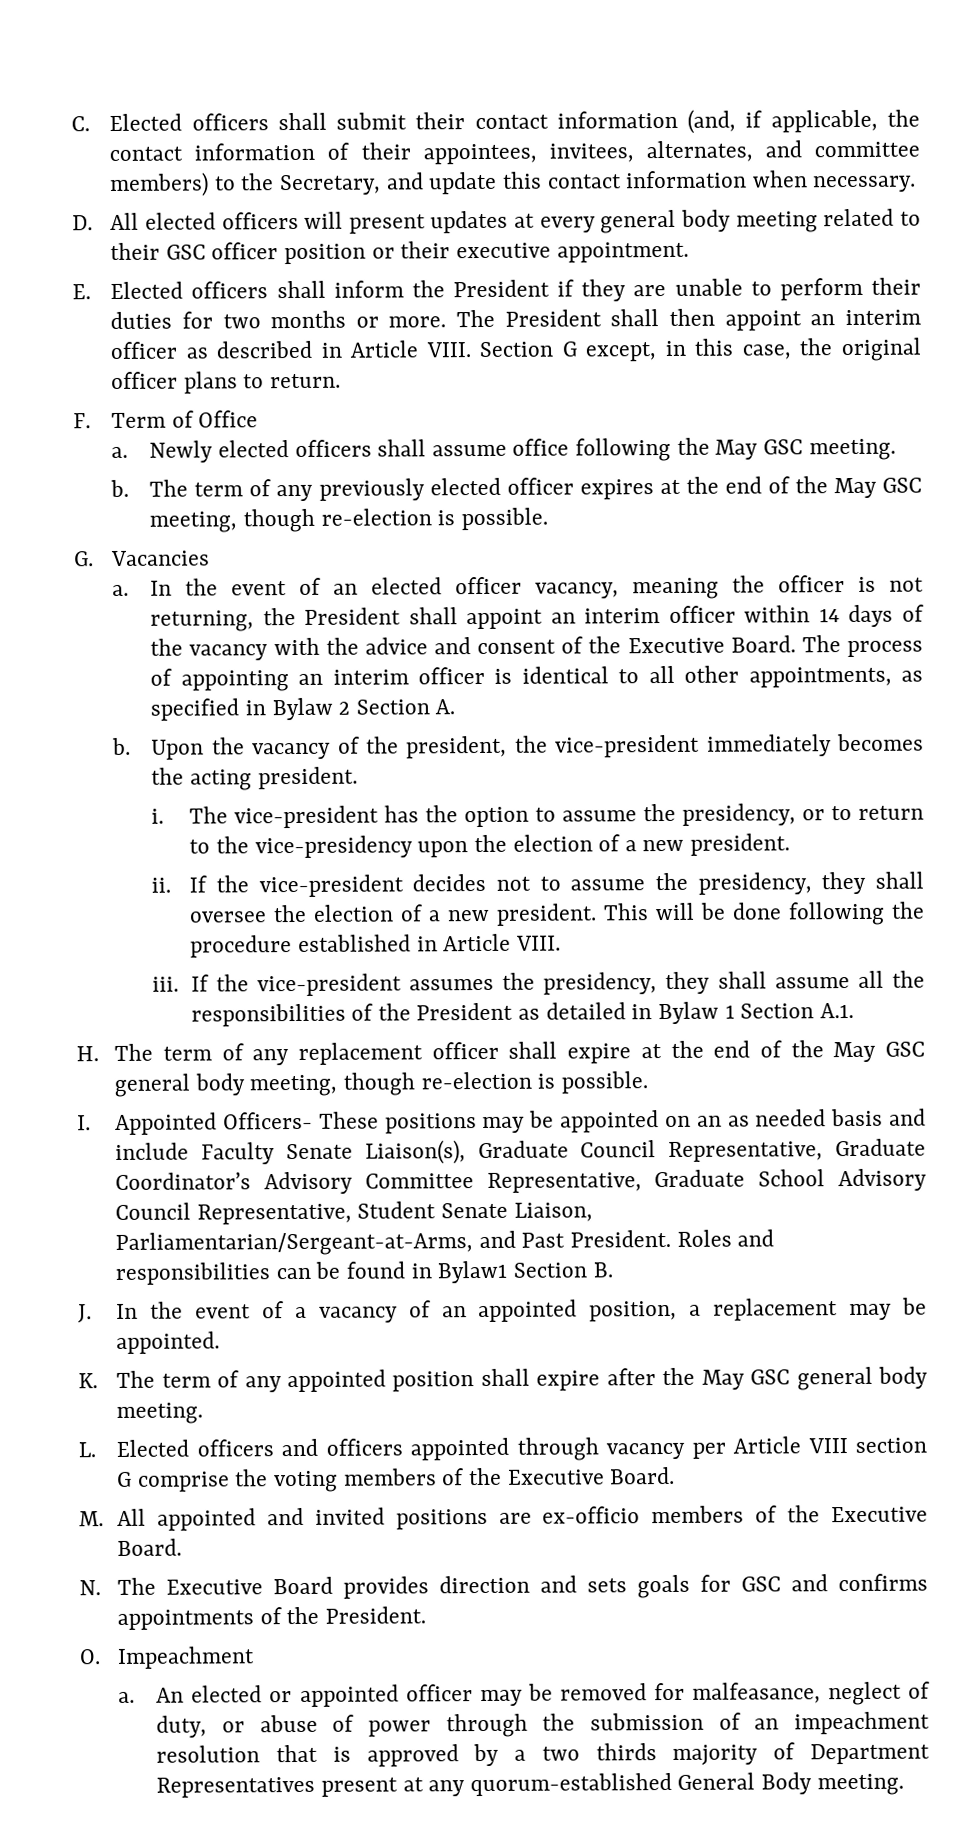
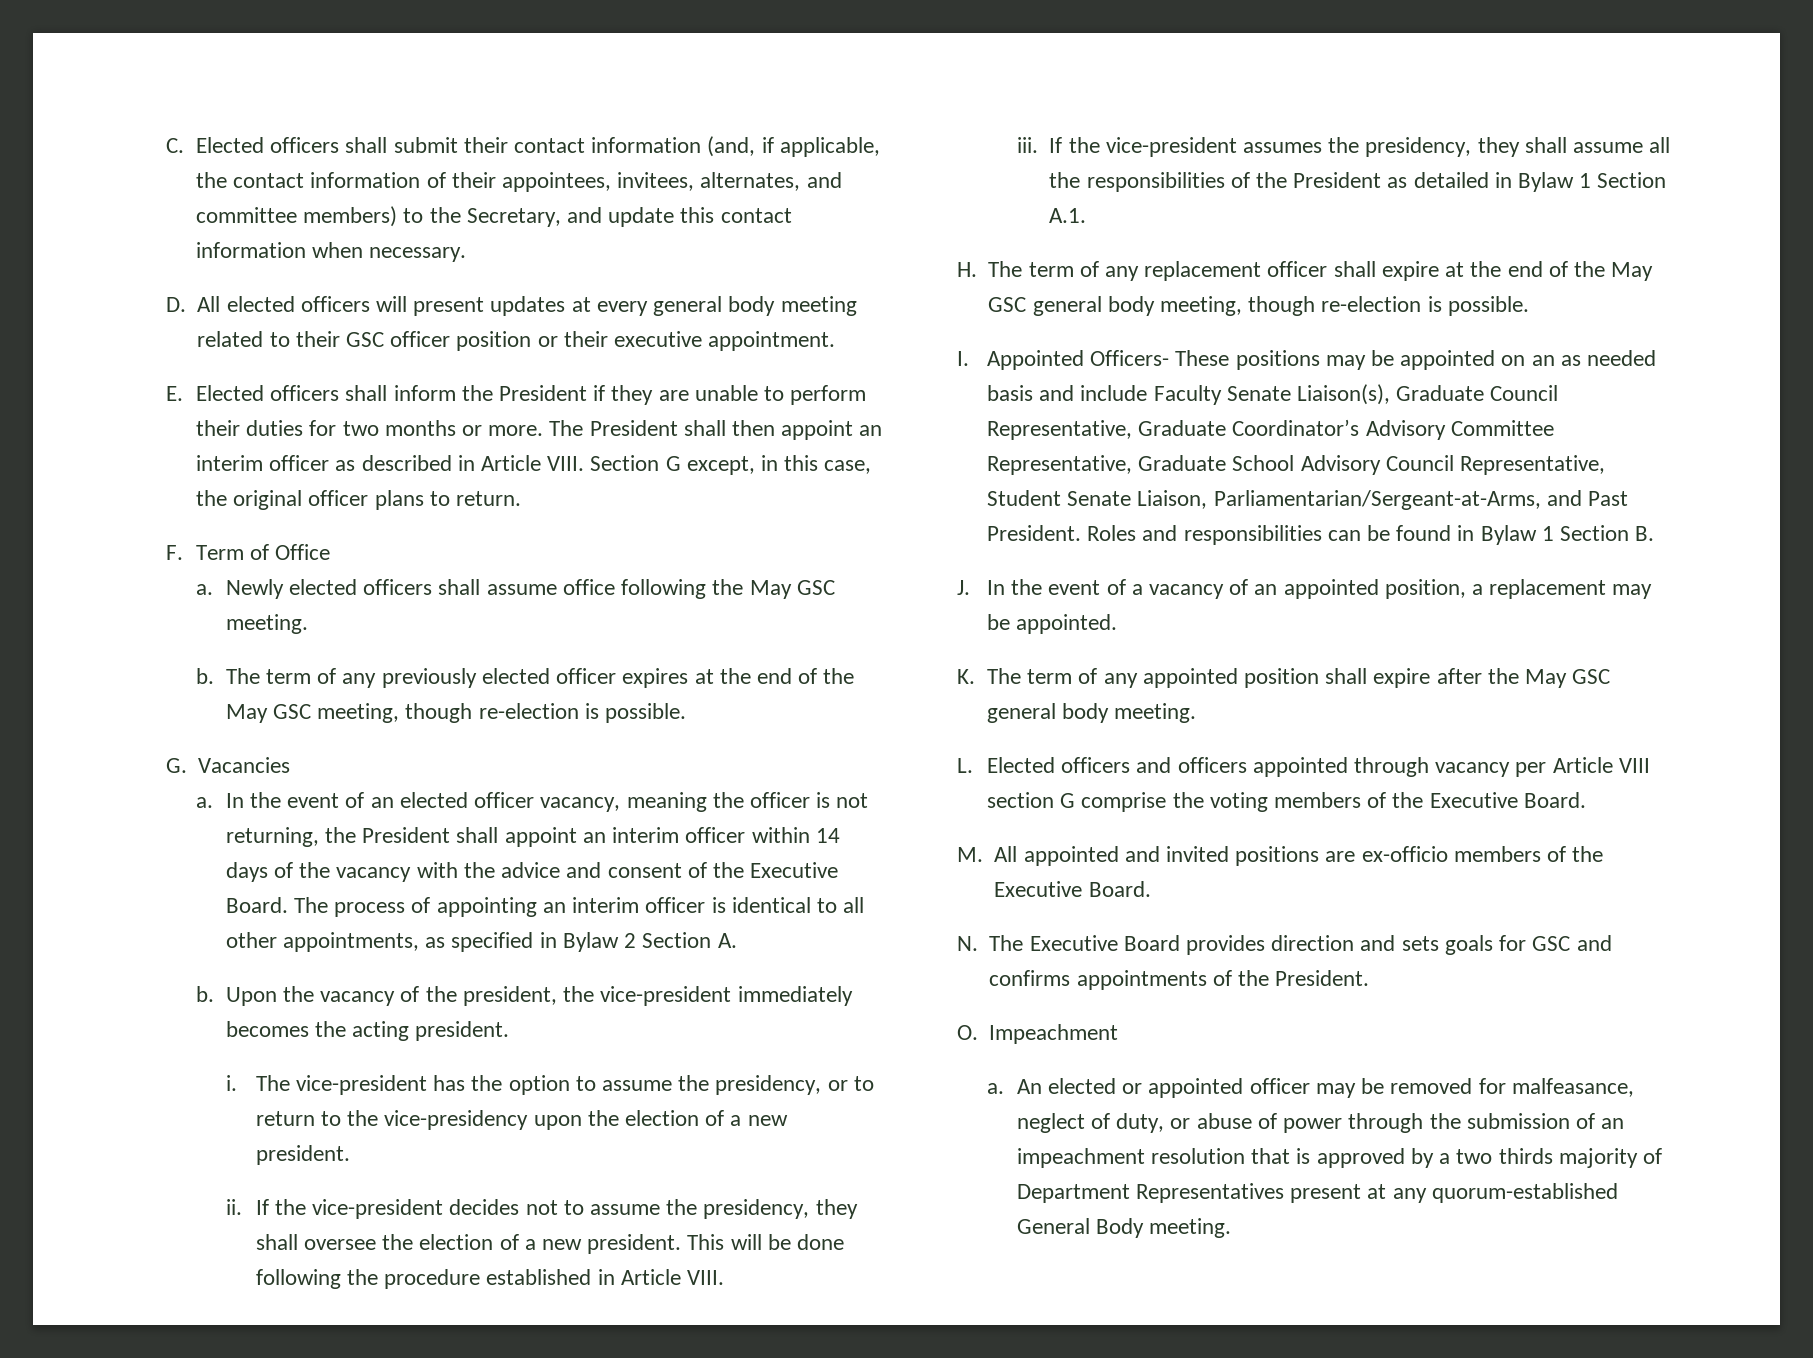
- Roles and responsibilities can be found in Bylaw1 Section B.
+ Roles and responsibilities can be found in Bylaw 1 Section B.

